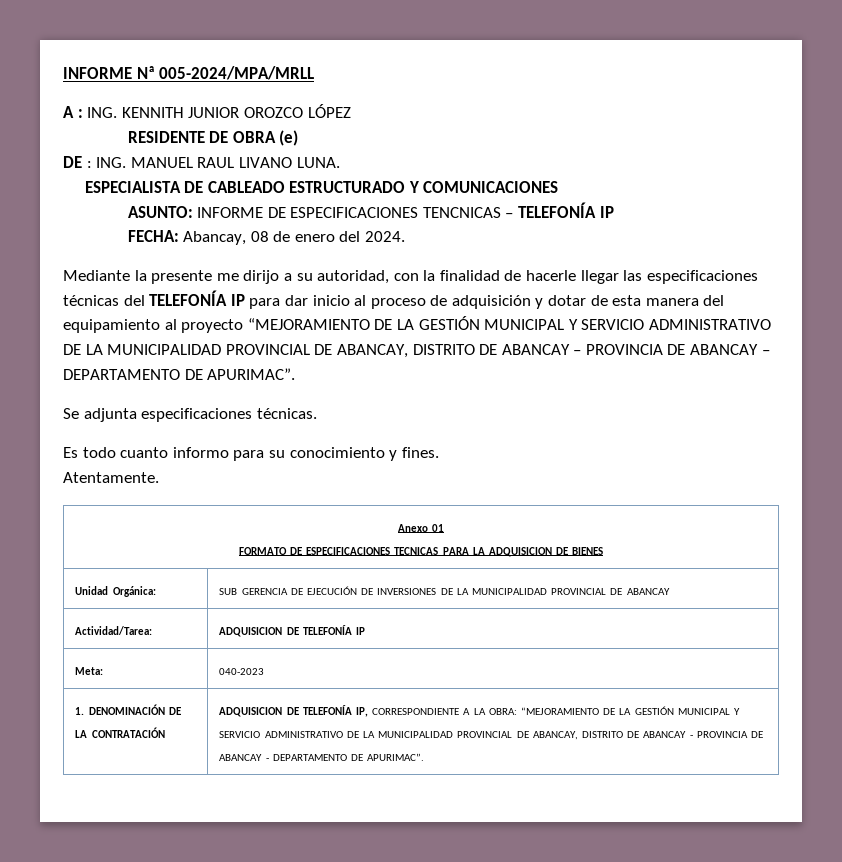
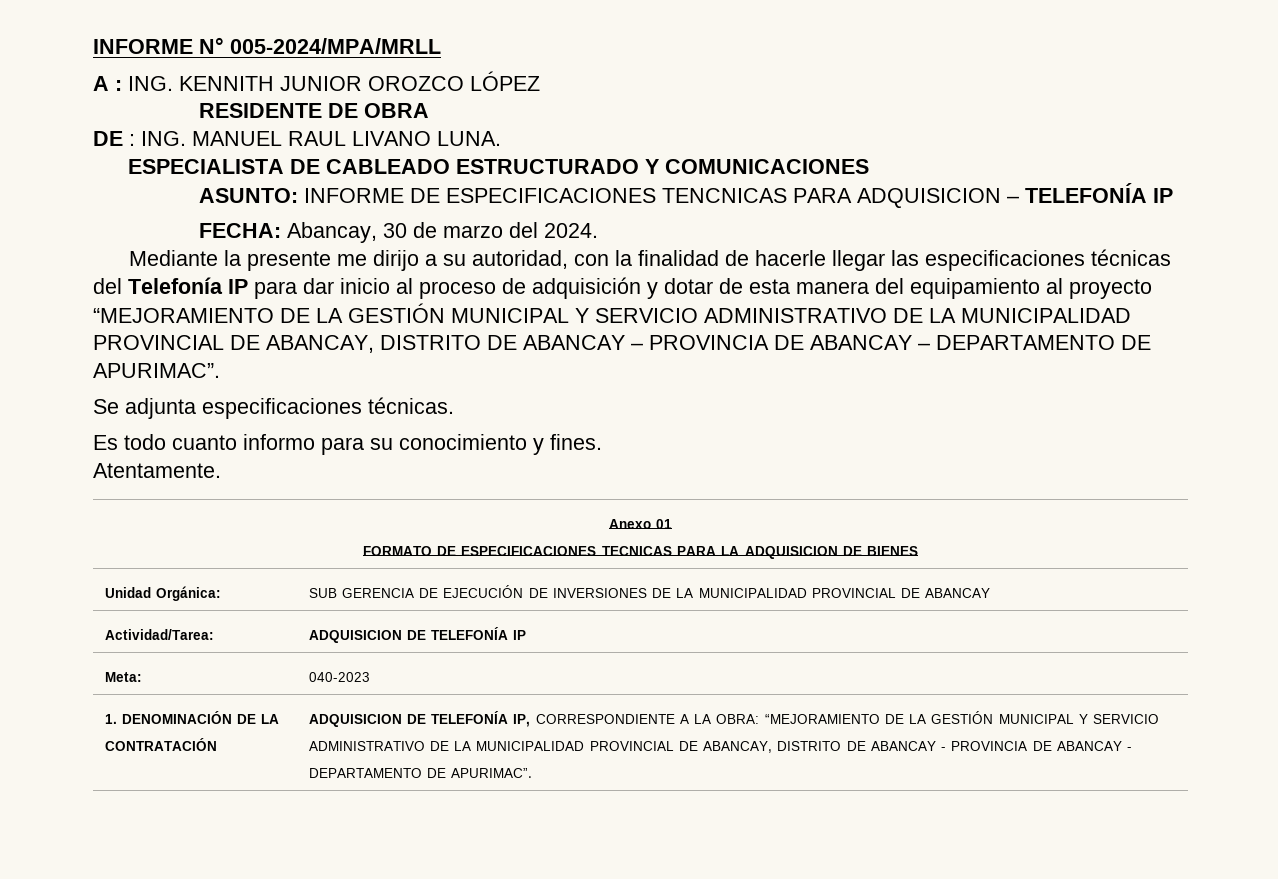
- INFORME Nª 005-2024/MPA/MRLL
+ INFORME N° 005-2024/MPA/MRLL
- RESIDENTE DE OBRA (e)
+ RESIDENTE DE OBRA
- ASUNTO: INFORME DE ESPECIFICACIONES TENCNICAS – TELEFONÍA IP
+ ASUNTO: INFORME DE ESPECIFICACIONES TENCNICAS PARA ADQUISICION – TELEFONÍA IP
- FECHA: Abancay, 08 de enero del 2024.
+ FECHA: Abancay, 30 de marzo del 2024.
- Mediante la presente me dirijo a su autoridad, con la finalidad de hacerle llegar las especificaciones técnicas del TELEFONÍA IP para dar inicio al proceso de adquisición y dotar de esta manera del equipamiento al proyecto “MEJORAMIENTO DE LA GESTIÓN MUNICIPAL Y SERVICIO ADMINISTRATIVO DE LA MUNICIPALIDAD PROVINCIAL DE ABANCAY, DISTRITO DE ABANCAY – PROVINCIA DE ABANCAY – DEPARTAMENTO DE APURIMAC”.
+ Mediante la presente me dirijo a su autoridad, con la finalidad de hacerle llegar las especificaciones técnicas del Telefonía IP para dar inicio al proceso de adquisición y dotar de esta manera del equipamiento al proyecto “MEJORAMIENTO DE LA GESTIÓN MUNICIPAL Y SERVICIO ADMINISTRATIVO DE LA MUNICIPALIDAD PROVINCIAL DE ABANCAY, DISTRITO DE ABANCAY – PROVINCIA DE ABANCAY – DEPARTAMENTO DE APURIMAC”.

